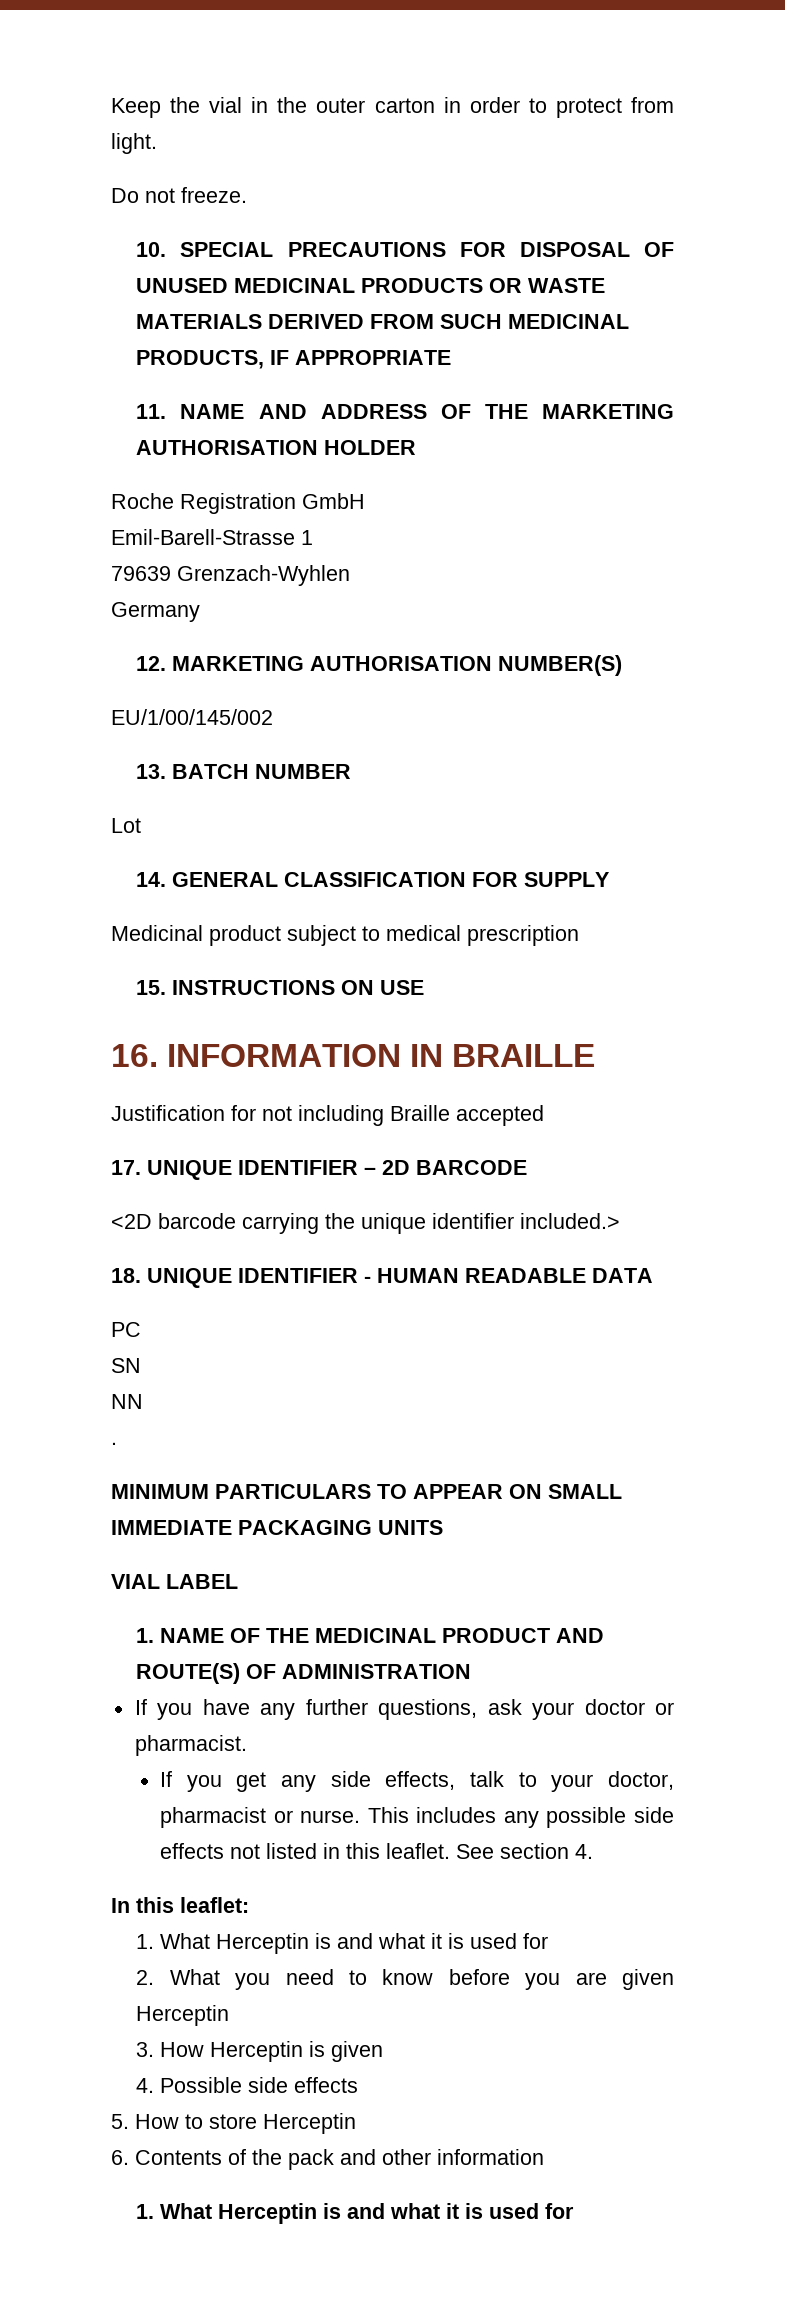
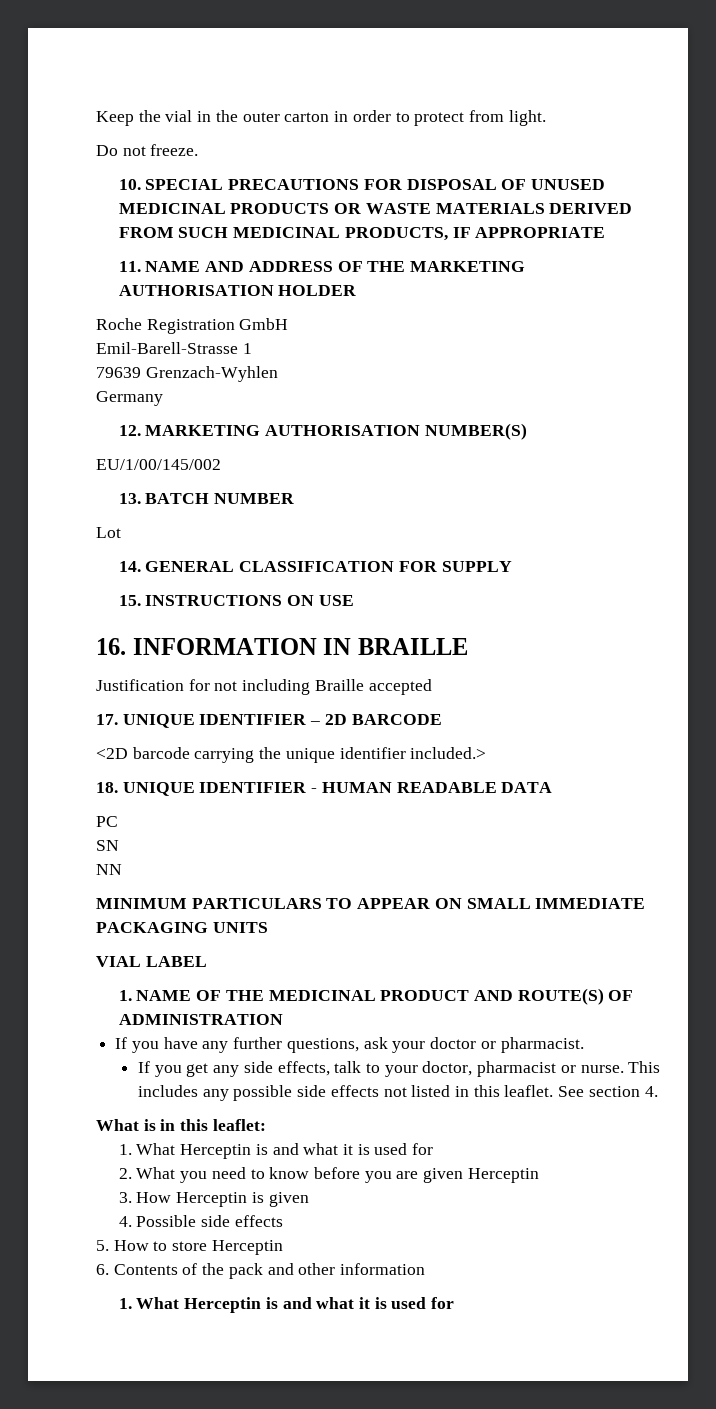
- Medicinal product subject to medical prescription
- .
- In this leaflet:
+ What is in this leaflet:

